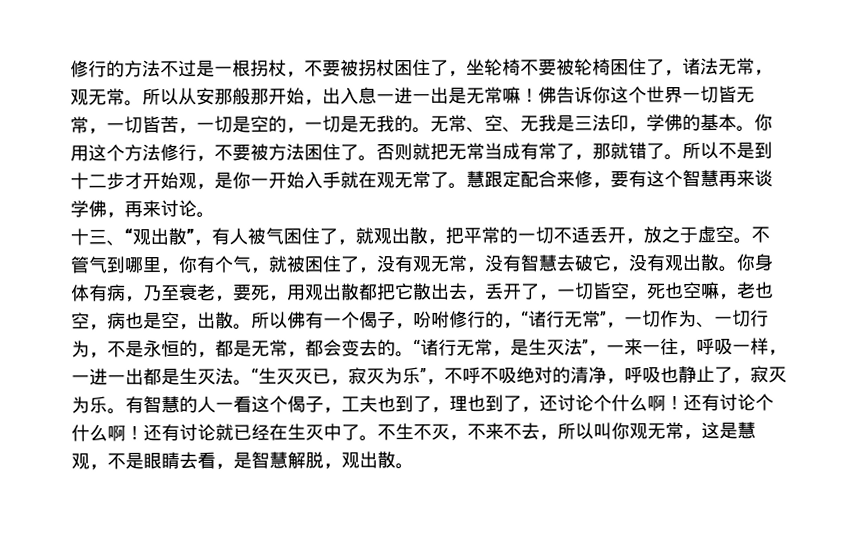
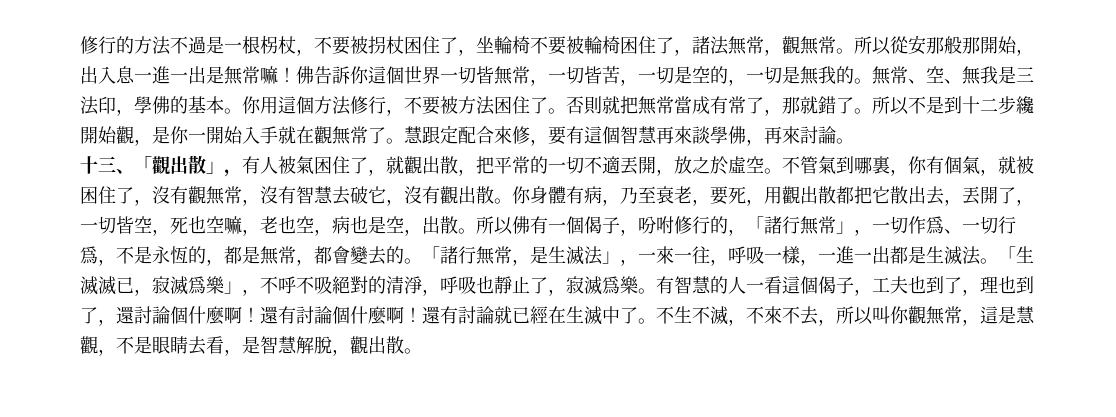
- 修行的方法不过是一根拐杖，不要被拐杖困住了，坐轮椅不要被轮椅困住了，诸法无常，观无常。
+ 修行的方法不過是一根柺杖，不要被拐杖困住了，坐輪椅不要被輪椅困住了，諸法無常，觀無常。
- 所以从安那般那开始，出入息一进一出是无常嘛！
+ 所以從安那般那開始，出入息一進一出是無常嘛！
- 佛告诉你这个世界一切皆无常，一切皆苦，一切是空的，一切是无我的。无常、空、无我是三法印，学佛的基本。
+ 佛告訴你這個世界一切皆無常，一切皆苦，一切是空的，一切是無我的。無常、空、無我是三法印，學佛的基本。
- 你用这个方法修行，不要被方法困住了。
+ 你用這個方法修行，不要被方法困住了。
- 否则就把无常当成有常了，那就错了。
+ 否則就把無常當成有常了，那就錯了。
- 所以不是到十二步才开始观，是你一开始入手就在观无常了。
+ 所以不是到十二步纔開始觀，是你一開始入手就在觀無常了。
- 慧跟定配合来修，要有这个智慧再来谈学佛，再来讨论。
+ 慧跟定配合來修，要有這個智慧再來談學佛，再來討論。
- 十三、“观出散”，有人被气困住了，就观出散，把平常的一切不适丢开，放之于虚空。不管气到哪里，你有个气，就被困住了，没有观无常，没有智慧去破它，没有观出散。
+ 十三、「觀出散」，有人被氣困住了，就觀出散，把平常的一切不適丟開，放之於虛空。不管氣到哪裏，你有個氣，就被困住了，沒有觀無常，沒有智慧去破它，沒有觀出散。
- 你身体有病，乃至衰老，要死，用观出散都把它散出去，丢开了，一切皆空，死也空嘛，老也空，病也是空，出散。
+ 你身體有病，乃至衰老，要死，用觀出散都把它散出去，丟開了，一切皆空，死也空嘛，老也空，病也是空，出散。
- 所以佛有一个偈子，吩咐修行的，“诸行无常”，一切作为、一切行为，不是永恒的，都是无常，都会变去的。“诸行无常，是生灭法”，一来一往，呼吸一样，一进一出都是生灭法。“生灭灭已，寂灭为乐”，不呼不吸绝对的清净，呼吸也静止了，寂灭为乐。
+ 所以佛有一個偈子，吩咐修行的，「諸行無常」，一切作爲、一切行爲，不是永恆的，都是無常，都會變去的。「諸行無常，是生滅法」，一來一往，呼吸一樣，一進一出都是生滅法。「生滅滅已，寂滅爲樂」，不呼不吸絕對的清淨，呼吸也靜止了，寂滅爲樂。
- 有智慧的人一看这个偈子，工夫也到了，理也到了，还讨论个什么啊！还有讨论个什么啊！还有讨论就已经在生灭中了。
+ 有智慧的人一看這個偈子，工夫也到了，理也到了，還討論個什麼啊！還有討論個什麼啊！還有討論就已經在生滅中了。
- 不生不灭，不来不去，所以叫你观无常，这是慧观，不是眼睛去看，是智慧解脱，观出散。
+ 不生不滅，不來不去，所以叫你觀無常，這是慧觀，不是眼睛去看，是智慧解脫，觀出散。

